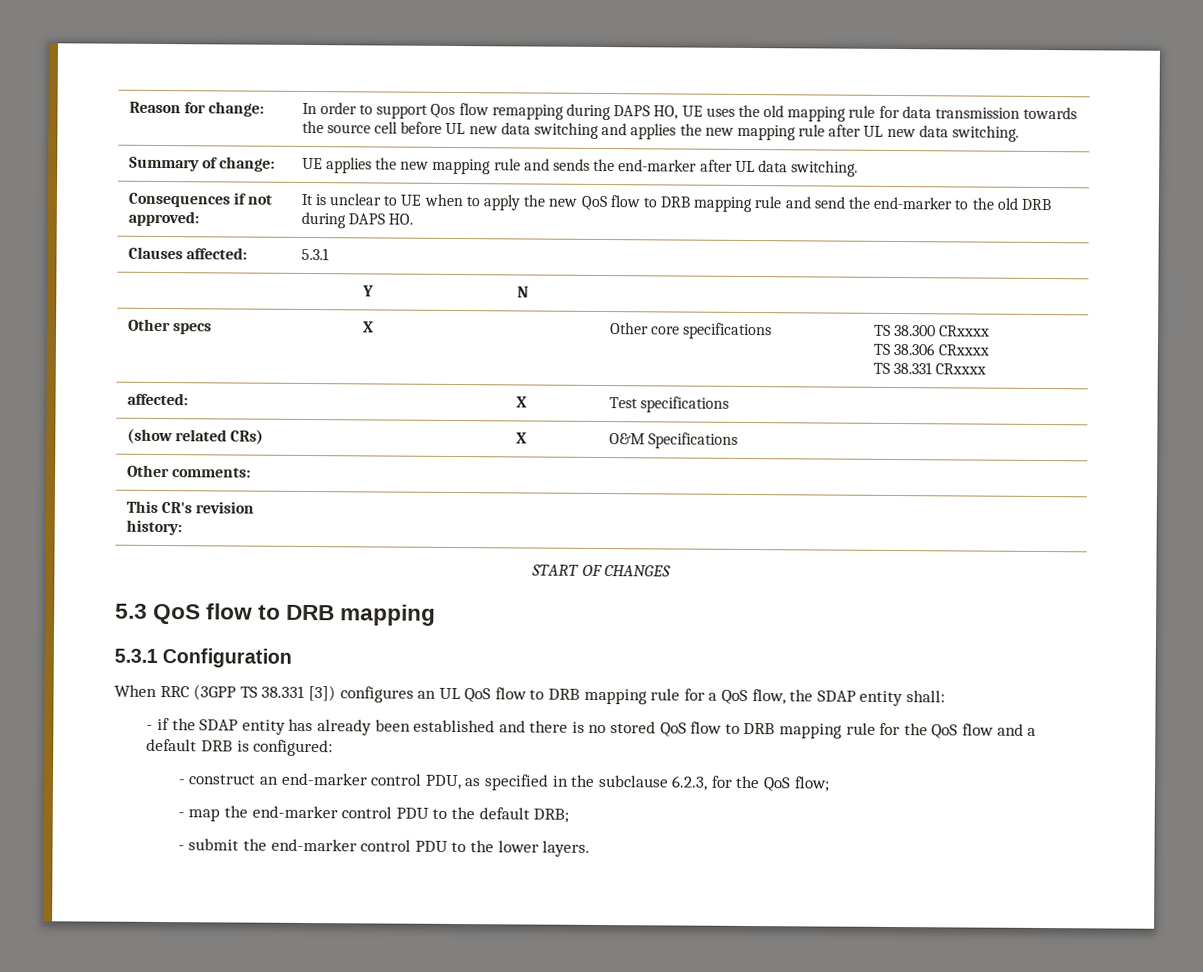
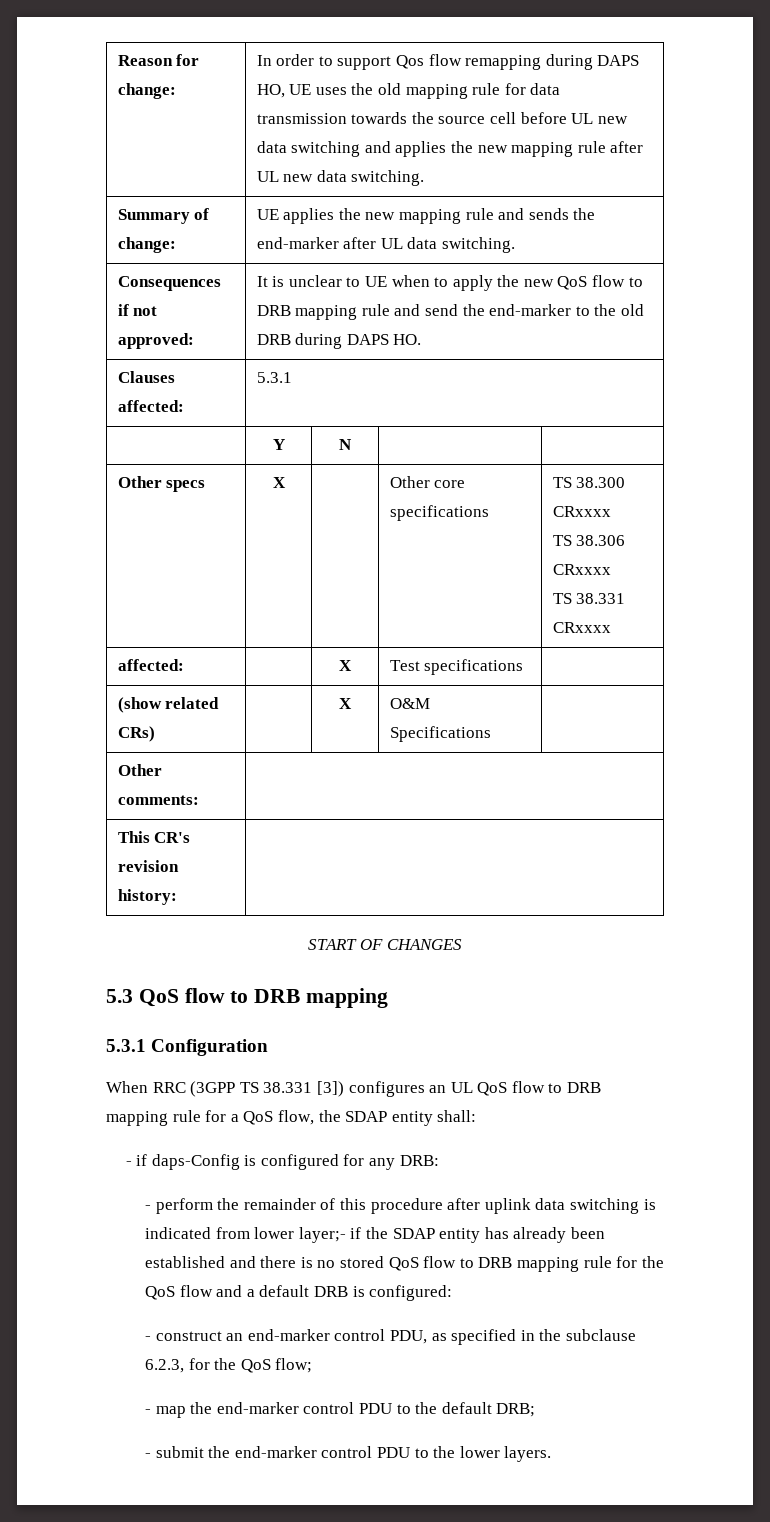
- - if the SDAP entity has already been established and there is no stored QoS flow to DRB mapping rule for the QoS flow and a default DRB is configured:
+ - if daps-Config is configured for any DRB:
+ - perform the remainder of this procedure after uplink data switching is indicated from lower layer;- if the SDAP entity has already been established and there is no stored QoS flow to DRB mapping rule for the QoS flow and a default DRB is configured:

